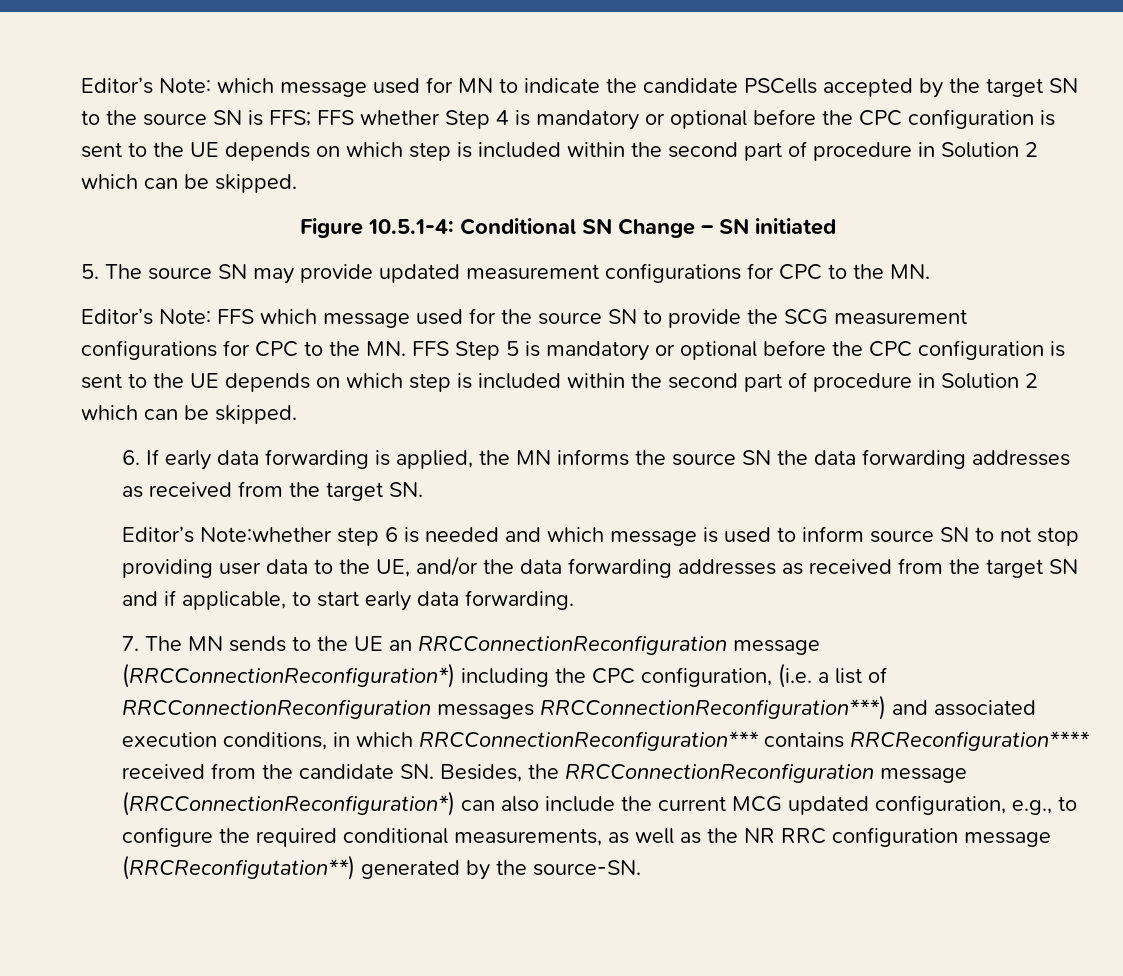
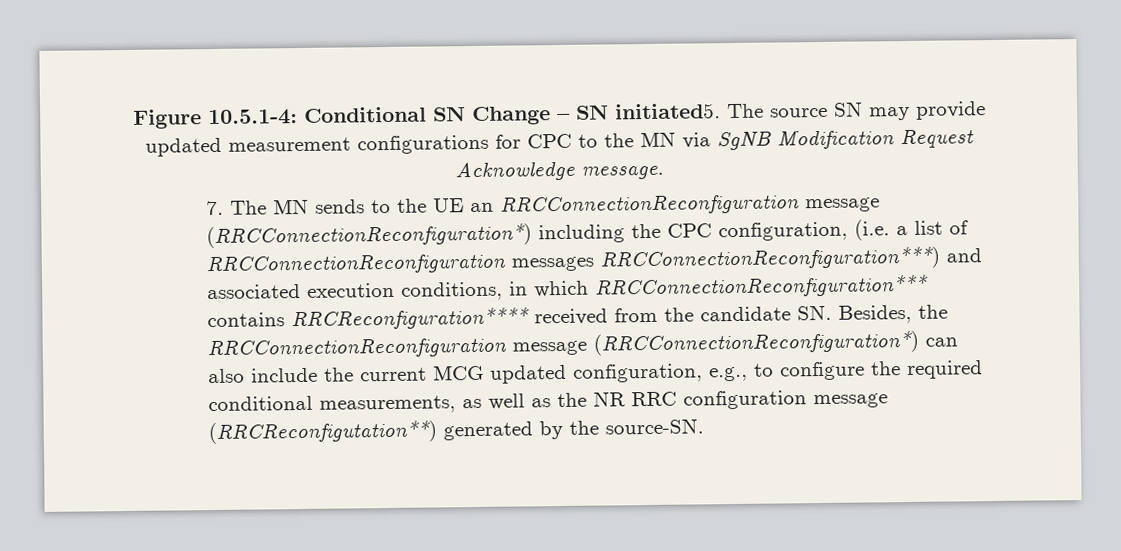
- Editor’s Note: which message used for MN to indicate the candidate PSCells accepted by the target SN to the source SN is FFS; FFS whether Step 4 is mandatory or optional before the CPC configuration is sent to the UE depends on which step is included within the second part of procedure in Solution 2 which can be skipped.
- Figure 10.5.1-4: Conditional SN Change – SN initiated
- 5. The source SN may provide updated measurement configurations for CPC to the MN.
- Editor’s Note: FFS which message used for the source SN to provide the SCG measurement configurations for CPC to the MN. FFS Step 5 is mandatory or optional before the CPC configuration is sent to the UE depends on which step is included within the second part of procedure in Solution 2 which can be skipped.
- 6. If early data forwarding is applied, the MN informs the source SN the data forwarding addresses as received from the target SN.
- Editor’s Note:whether step 6 is needed and which message is used to inform source SN to not stop providing user data to the UE, and/or the data forwarding addresses as received from the target SN and if applicable, to start early data forwarding.
+ Figure 10.5.1-4: Conditional SN Change – SN initiated5. The source SN may provide updated measurement configurations for CPC to the MN via SgNB Modification Request Acknowledge message.

